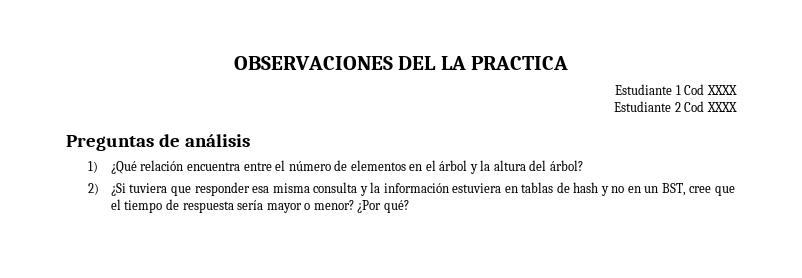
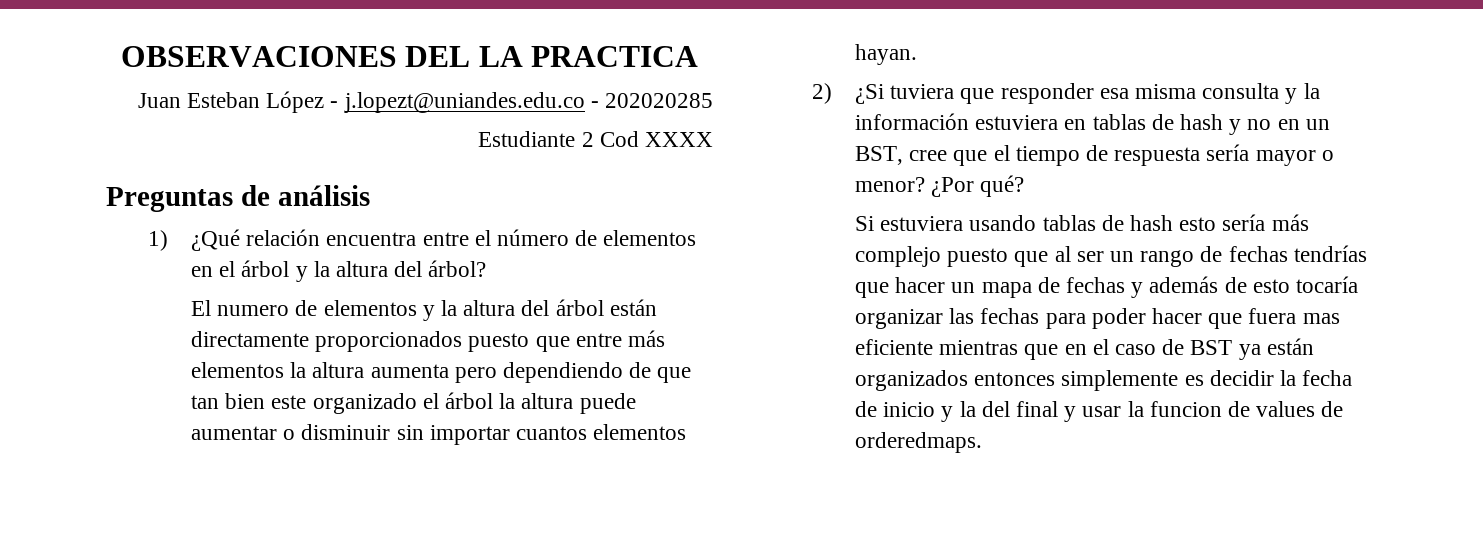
- Estudiante 1 Cod XXXX
+ Juan Esteban López - j.lopezt@uniandes.edu.co - 202020285
+ El numero de elementos y la altura del árbol están directamente proporcionados puesto que entre más elementos la altura aumenta pero dependiendo de que tan bien este organizado el árbol la altura puede aumentar o disminuir sin importar cuantos elementos hayan.
+ Si estuviera usando tablas de hash esto sería más complejo puesto que al ser un rango de fechas tendrías que hacer un mapa de fechas y además de esto tocaría organizar las fechas para poder hacer que fuera mas eficiente mientras que en el caso de BST ya están organizados entonces simplemente es decidir la fecha de inicio y la del final y usar la funcion de values de orderedmaps.

